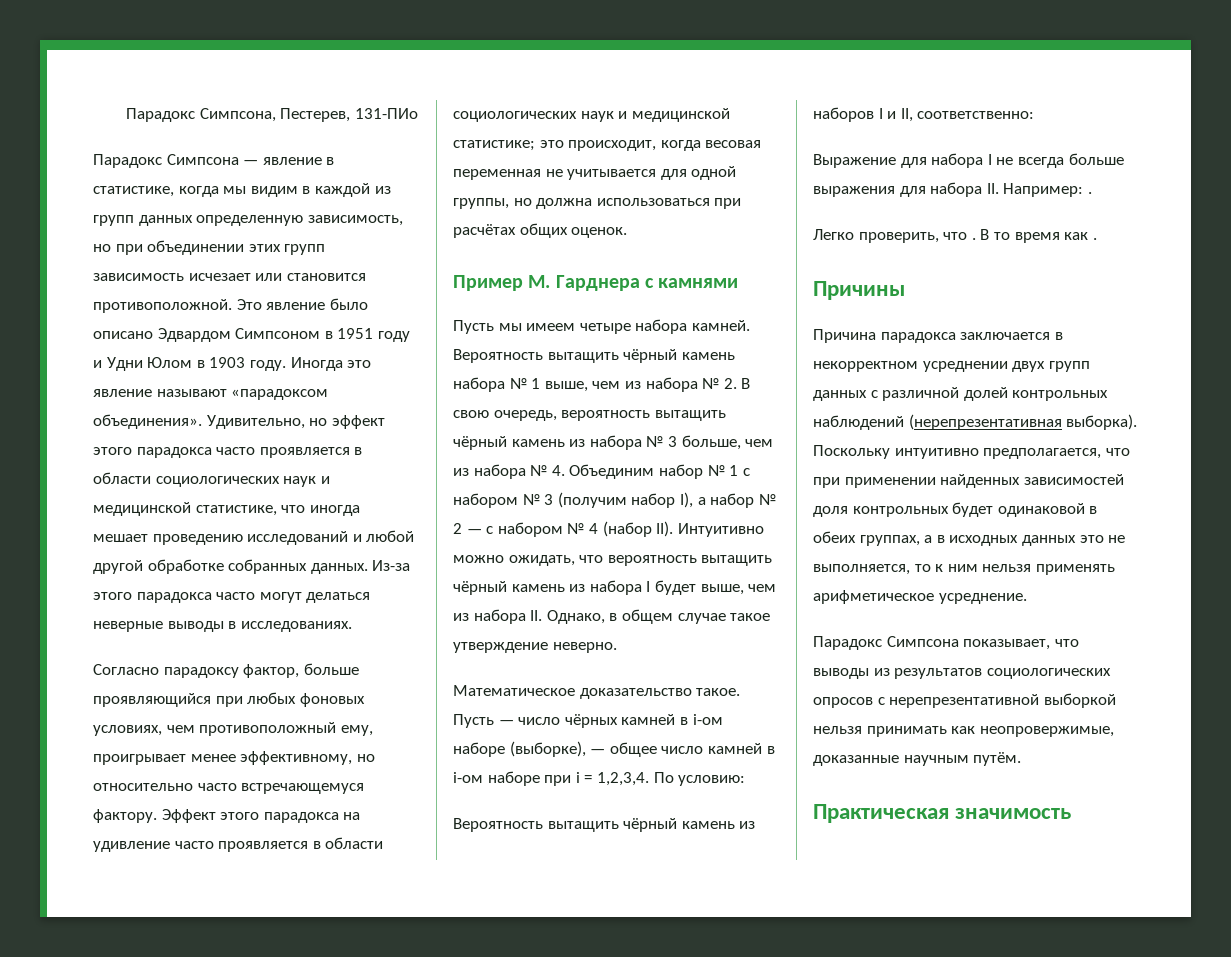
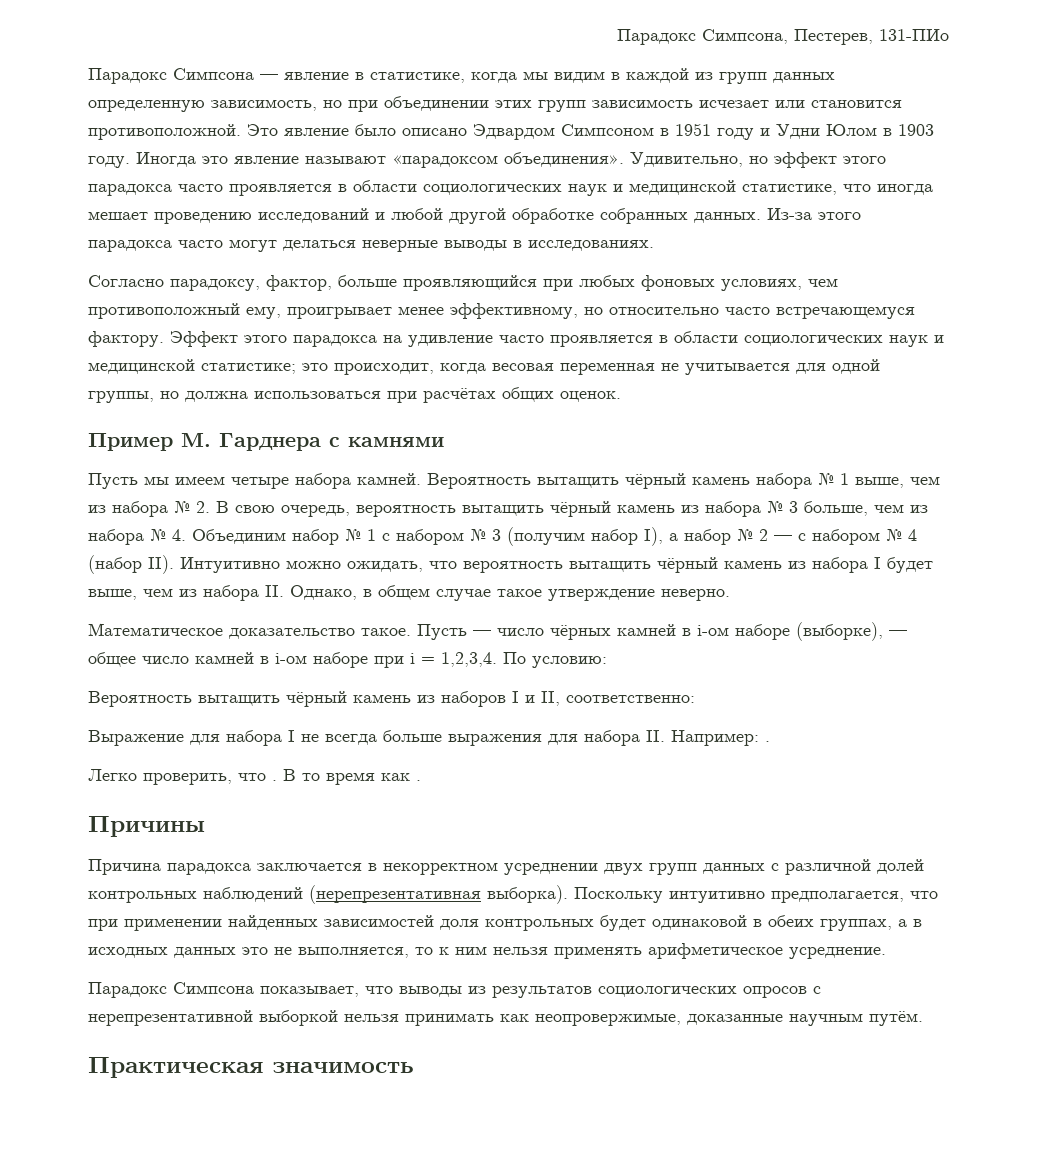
- Согласно парадоксу фактор, больше проявляющийся при любых фоновых условиях, чем противоположный ему, проигрывает менее эффективному, но относительно часто встречающемуся фактору.
+ Согласно парадоксу, фактор, больше проявляющийся при любых фоновых условиях, чем противоположный ему, проигрывает менее эффективному, но относительно часто встречающемуся фактору.

